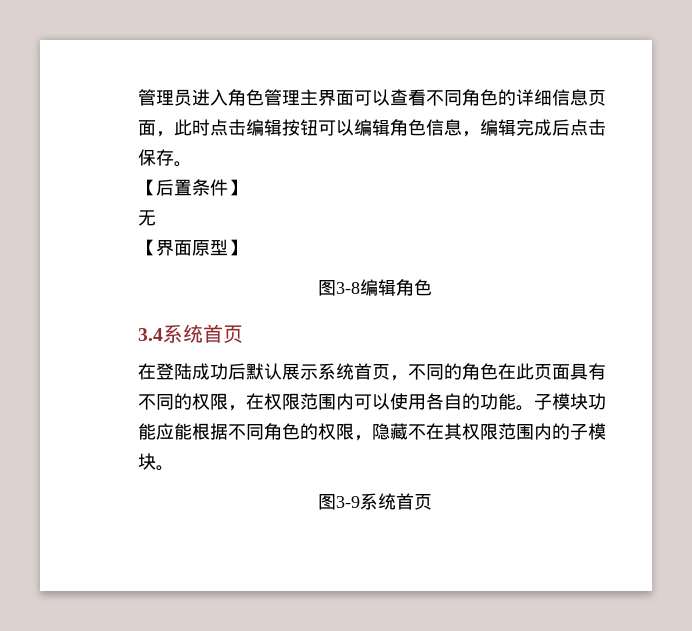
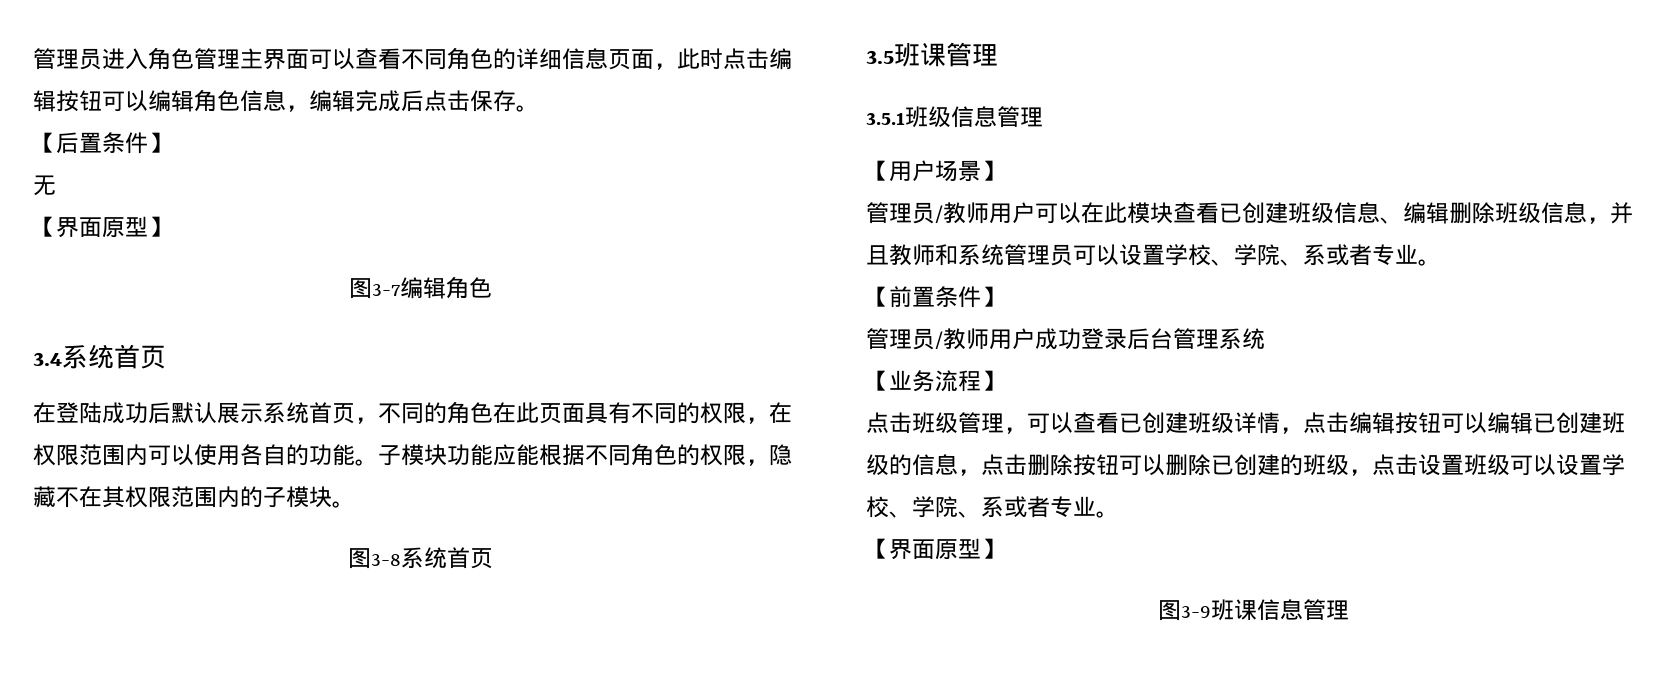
- 图3-8编辑角色
+ 图3-7编辑角色
- 图3-9系统首页
+ 图3-8系统首页
+ 3.5班课管理
+ 3.5.1班级信息管理
+ 【用户场景】
+ 管理员/教师用户可以在此模块查看已创建班级信息、编辑删除班级信息，并且教师和系统管理员可以设置学校、学院、系或者专业。
+ 【前置条件】
+ 管理员/教师用户成功登录后台管理系统
+ 【业务流程】
+ 点击班级管理，可以查看已创建班级详情，点击编辑按钮可以编辑已创建班级的信息，点击删除按钮可以删除已创建的班级，点击设置班级可以设置学校、学院、系或者专业。
+ 【界面原型】
+ 图3-9班课信息管理

